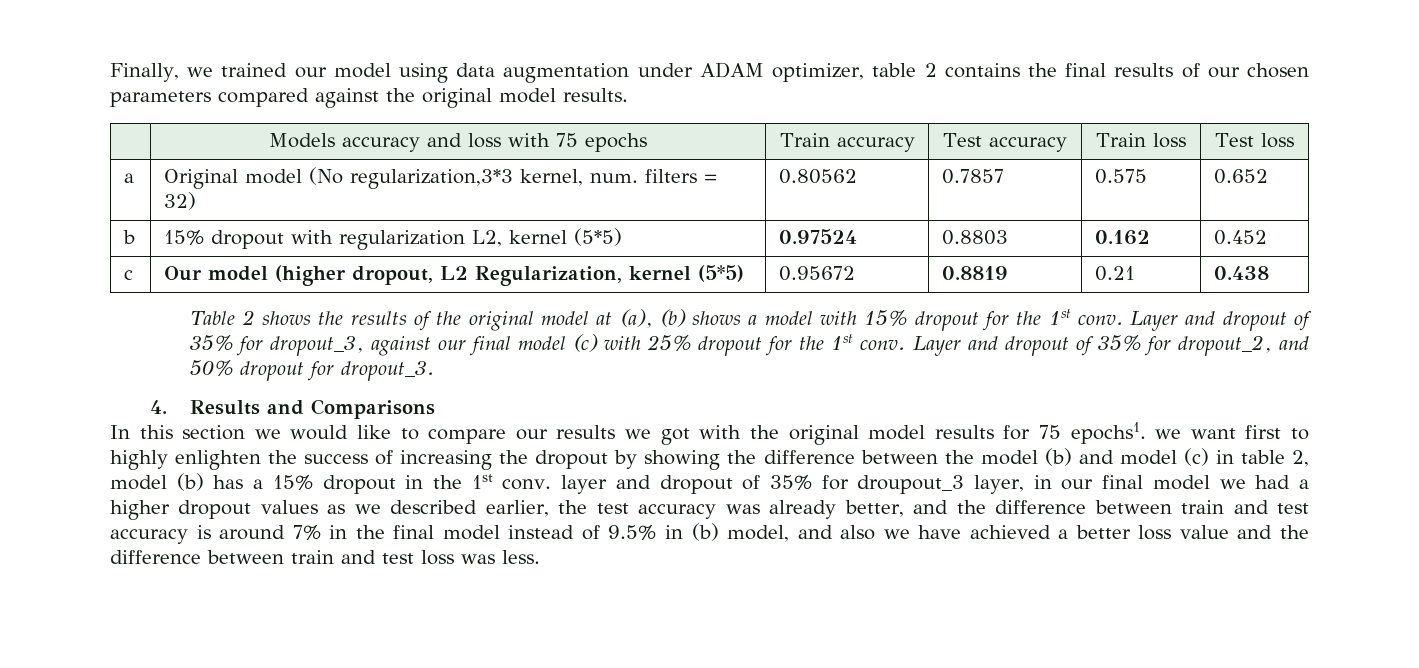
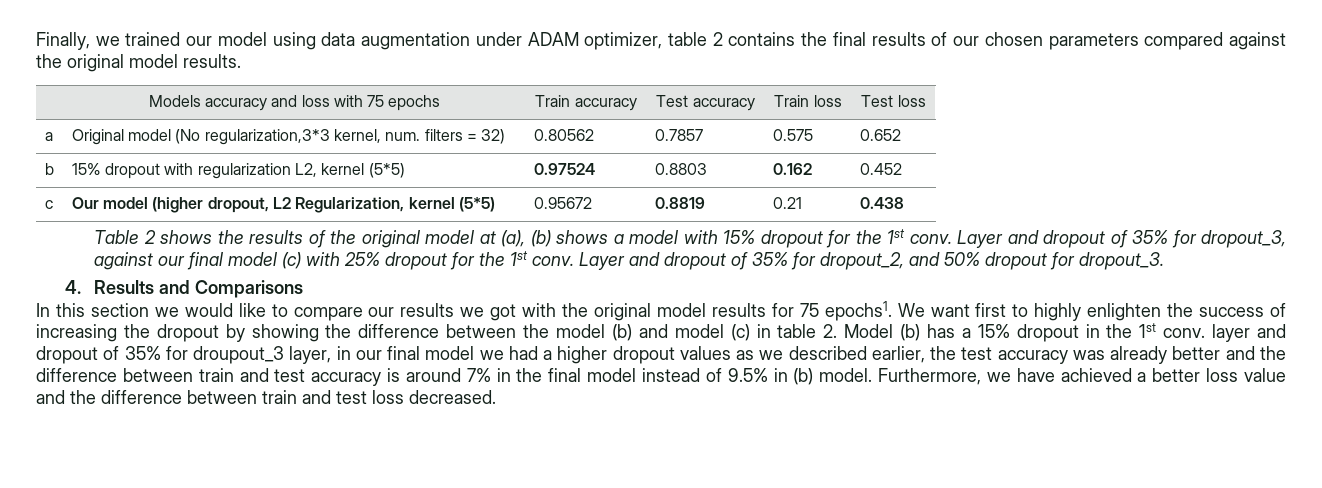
- In this section we would like to compare our results we got with the original model results for 75 epochs1. we want first to highly enlighten the success of increasing the dropout by showing the difference between the model (b) and model (c) in table 2, model (b) has a 15% dropout in the 1st conv. layer and dropout of 35% for droupout_3 layer, in our final model we had a higher dropout values as we described earlier, the test accuracy was already better, and the difference between train and test accuracy is around 7% in the final model instead of 9.5% in (b) model, and also we have achieved a better loss value and the difference between train and test loss was less.
+ In this section we would like to compare our results we got with the original model results for 75 epochs1. We want first to highly enlighten the success of increasing the dropout by showing the difference between the model (b) and model (c) in table 2. Model (b) has a 15% dropout in the 1st conv. layer and dropout of 35% for droupout_3 layer, in our final model we had a higher dropout values as we described earlier, the test accuracy was already better and the difference between train and test accuracy is around 7% in the final model instead of 9.5% in (b) model. Furthermore, we have achieved a better loss value and the difference between train and test loss decreased.

